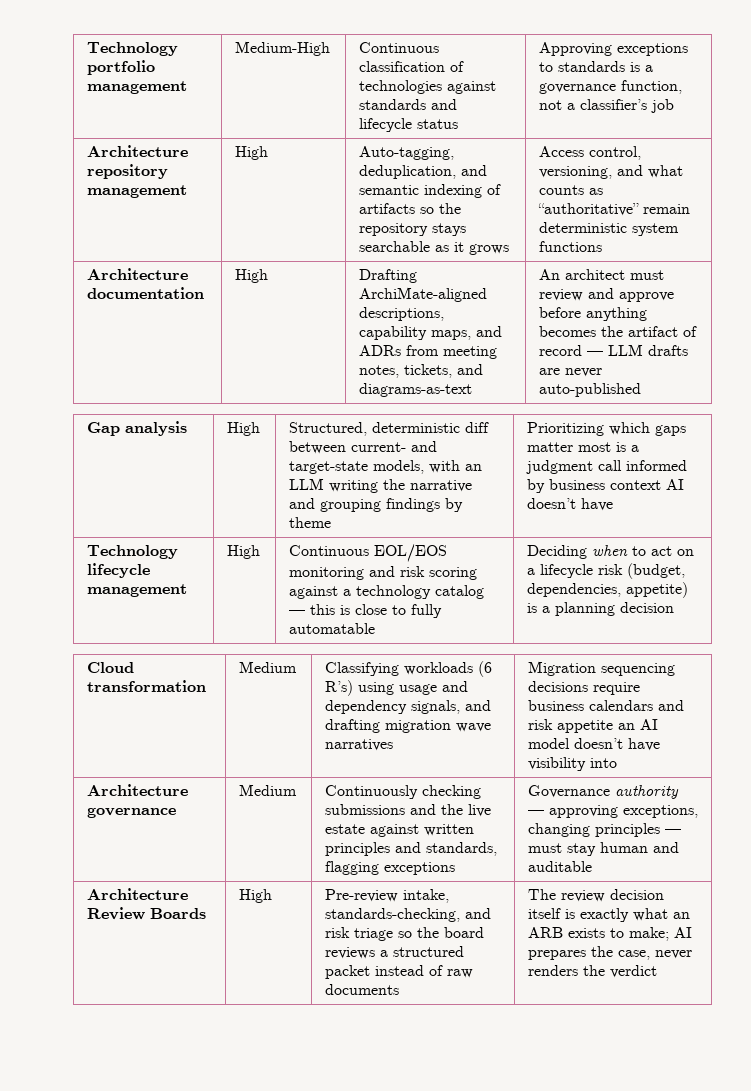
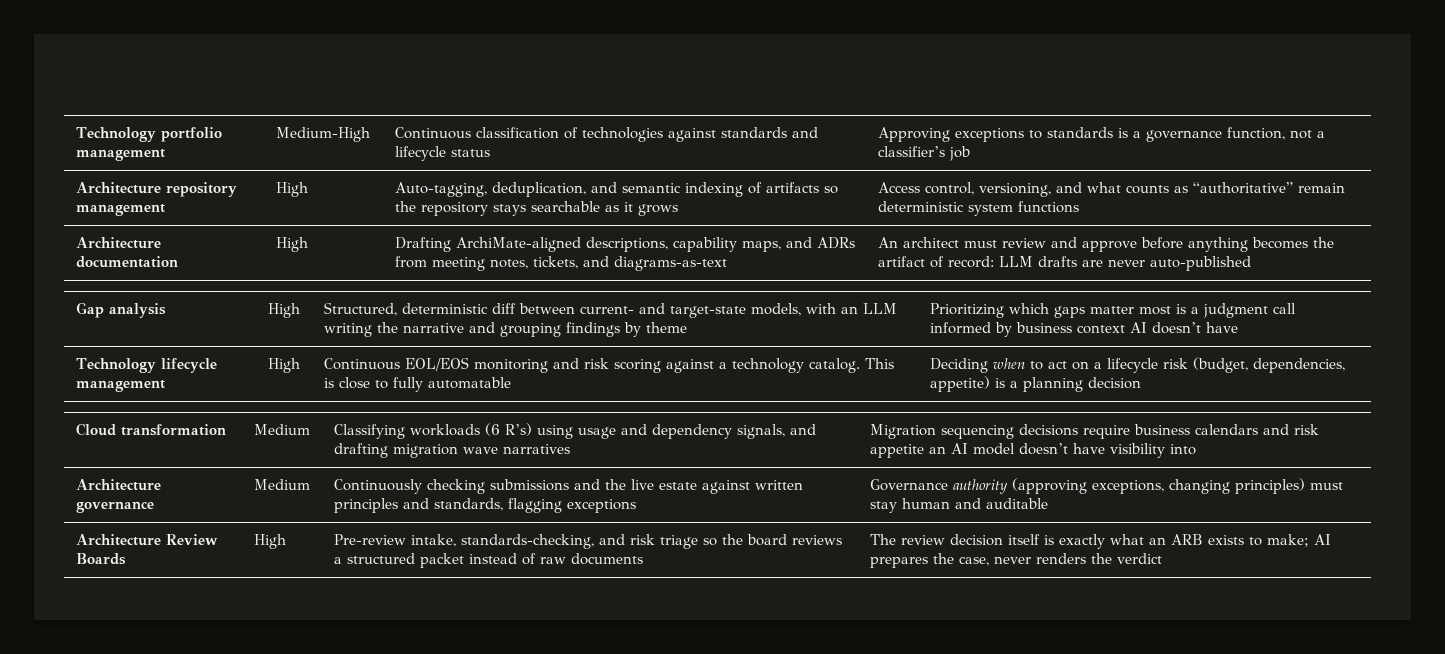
- Architecture documentation | High | Drafting ArchiMate-aligned descriptions, capability maps, and ADRs from meeting notes, tickets, and diagrams-as-text | An architect must review and approve before anything becomes the artifact of record — LLM drafts are never auto-published
+ Architecture documentation | High | Drafting ArchiMate-aligned descriptions, capability maps, and ADRs from meeting notes, tickets, and diagrams-as-text | An architect must review and approve before anything becomes the artifact of record: LLM drafts are never auto-published
- Technology lifecycle management | High | Continuous EOL/EOS monitoring and risk scoring against a technology catalog — this is close to fully automatable | Deciding when to act on a lifecycle risk (budget, dependencies, appetite) is a planning decision
+ Technology lifecycle management | High | Continuous EOL/EOS monitoring and risk scoring against a technology catalog. This is close to fully automatable | Deciding when to act on a lifecycle risk (budget, dependencies, appetite) is a planning decision
- Architecture governance | Medium | Continuously checking submissions and the live estate against written principles and standards, flagging exceptions | Governance authority — approving exceptions, changing principles — must stay human and auditable
+ Architecture governance | Medium | Continuously checking submissions and the live estate against written principles and standards, flagging exceptions | Governance authority (approving exceptions, changing principles) must stay human and auditable

